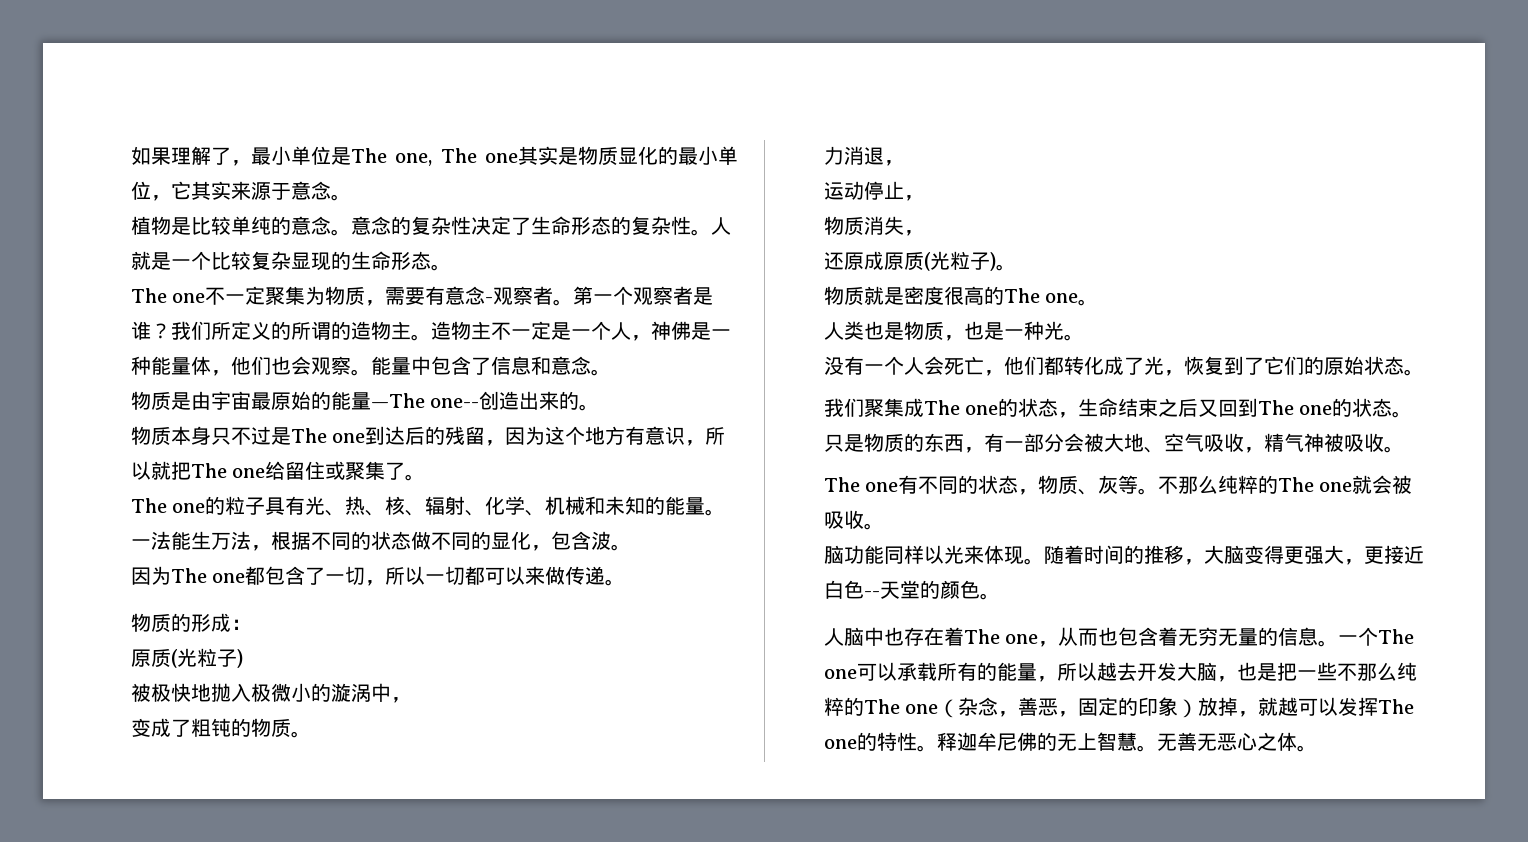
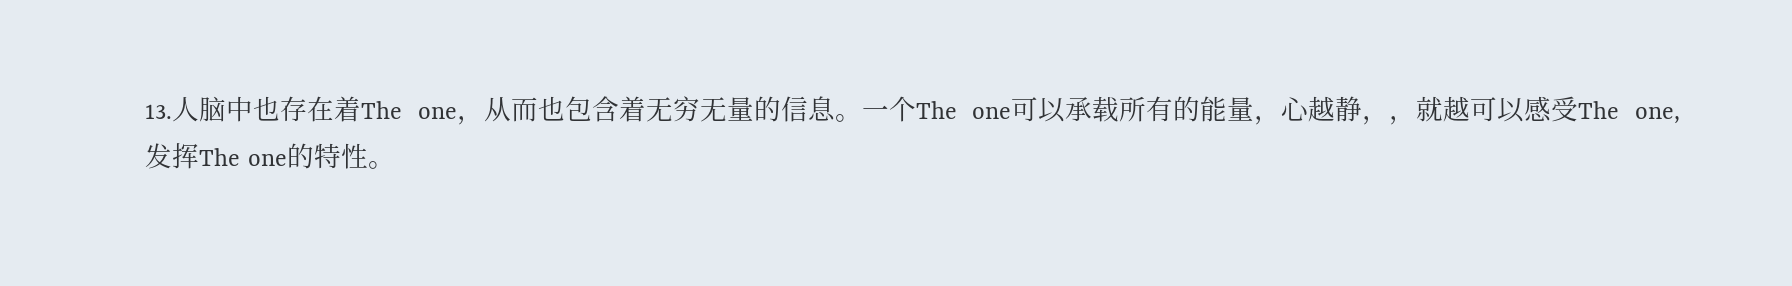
- 如果理解了，最小单位是The one, The one其实是物质显化的最小单位，它其实来源于意念。
- 植物是比较单纯的意念。意念的复杂性决定了生命形态的复杂性。人就是一个比较复杂显现的生命形态。
- The one不一定聚集为物质，需要有意念-观察者。第一个观察者是谁？我们所定义的所谓的造物主。造物主不一定是一个人，神佛是一种能量体，他们也会观察。能量中包含了信息和意念。
- 物质是由宇宙最原始的能量—The one--创造出来的。
- 物质本身只不过是The one到达后的残留，因为这个地方有意识，所以就把The one给留住或聚集了。
- The one的粒子具有光、热、核、辐射、化学、机械和未知的能量。一法能生万法，根据不同的状态做不同的显化，包含波。
- 因为The one都包含了一切，所以一切都可以来做传递。
- 物质的形成：
- 原质(光粒子)
- 被极快地抛入极微小的漩涡中，
- 变成了粗钝的物质。
- 力消退，
- 运动停止，
- 物质消失，
- 还原成原质(光粒子)。
- 物质就是密度很高的The one。
- 人类也是物质，也是一种光。
- 没有一个人会死亡，他们都转化成了光，恢复到了它们的原始状态。
- 我们聚集成The one的状态，生命结束之后又回到The one的状态。只是物质的东西，有一部分会被大地、空气吸收，精气神被吸收。
- The one有不同的状态，物质、灰等。不那么纯粹的The one就会被吸收。
- 脑功能同样以光来体现。随着时间的推移，大脑变得更强大，更接近白色--天堂的颜色。
- 人脑中也存在着The one，从而也包含着无穷无量的信息。
+ 13.人脑中也存在着The one，从而也包含着无穷无量的信息。
- 一个The one可以承载所有的能量，所以越去开发大脑，也是把一些不那么纯粹的The one（杂念，善恶，固定的印象）放掉，就越可以发挥The one的特性。释迦牟尼佛的无上智慧。无善无恶心之体。
+ 一个The one可以承载所有的能量，心越静，，就越可以感受The one,发挥The one的特性。

